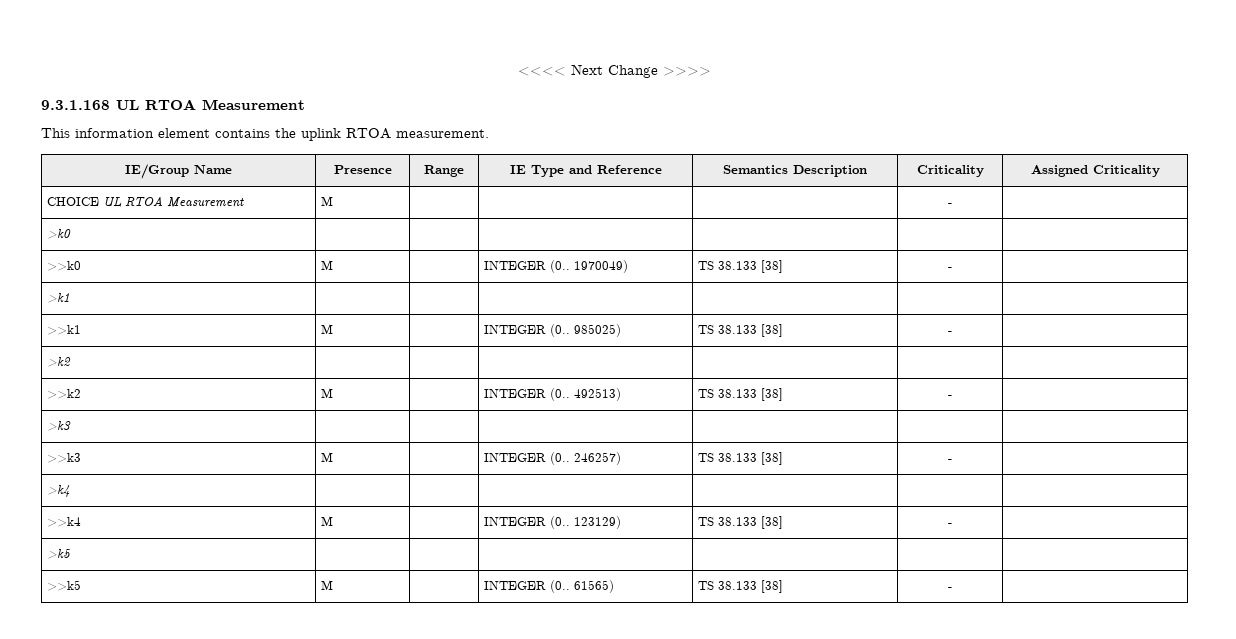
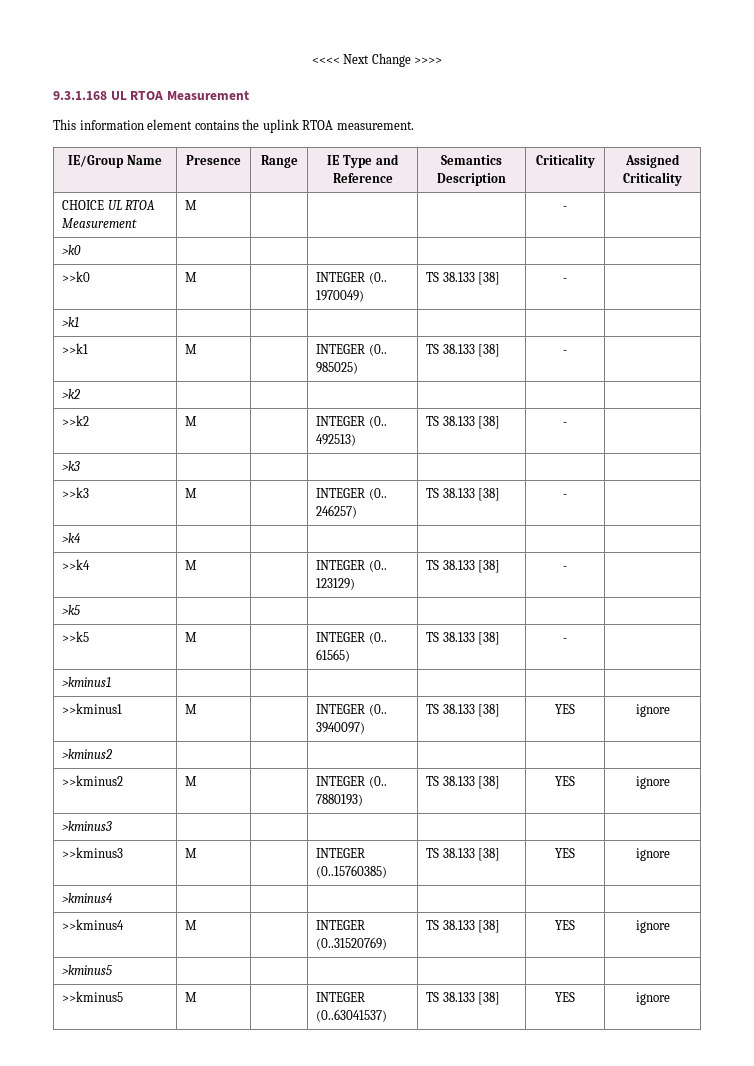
+ >kminus1 | | | | | |
+ >>kminus1 | M | | INTEGER (0.. 3940097) | TS 38.133 [38] | YES | ignore
+ >kminus2 | | | | | |
+ >>kminus2 | M | | INTEGER (0.. 7880193) | TS 38.133 [38] | YES | ignore
+ >kminus3 | | | | | |
+ >>kminus3 | M | | INTEGER (0..15760385) | TS 38.133 [38] | YES | ignore
+ >kminus4 | | | | | |
+ >>kminus4 | M | | INTEGER (0..31520769) | TS 38.133 [38] | YES | ignore
+ >kminus5 | | | | | |
+ >>kminus5 | M | | INTEGER (0..63041537) | TS 38.133 [38] | YES | ignore

